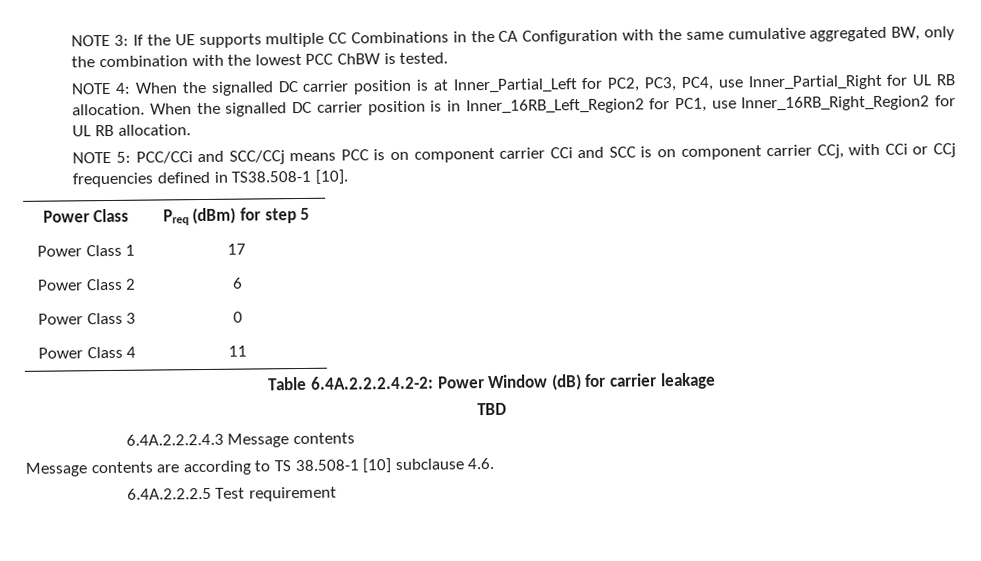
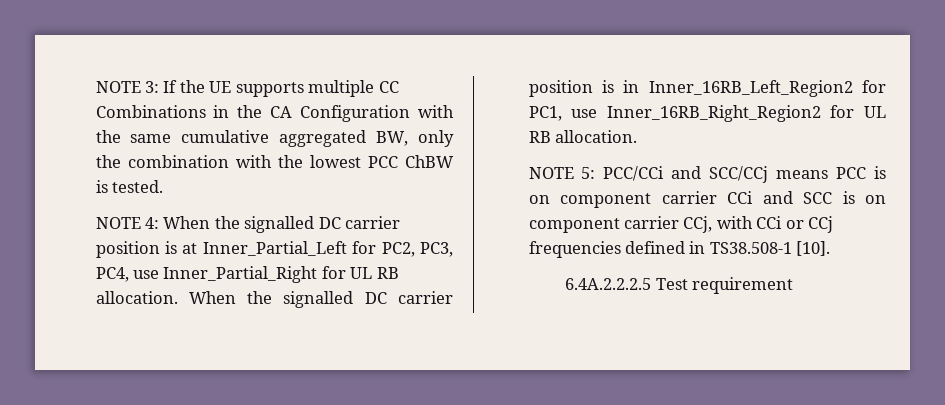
- Power Class | Preq (dBm) for step 5
- Power Class 1 | 17
- Power Class 2 | 6
- Power Class 3 | 0
- Power Class 4 | 11
- Table 6.4A.2.2.2.4.2-2: Power Window (dB) for carrier leakage
- TBD
- 6.4A.2.2.2.4.3 Message contents
- Message contents are according to TS 38.508-1 [10] subclause 4.6.

